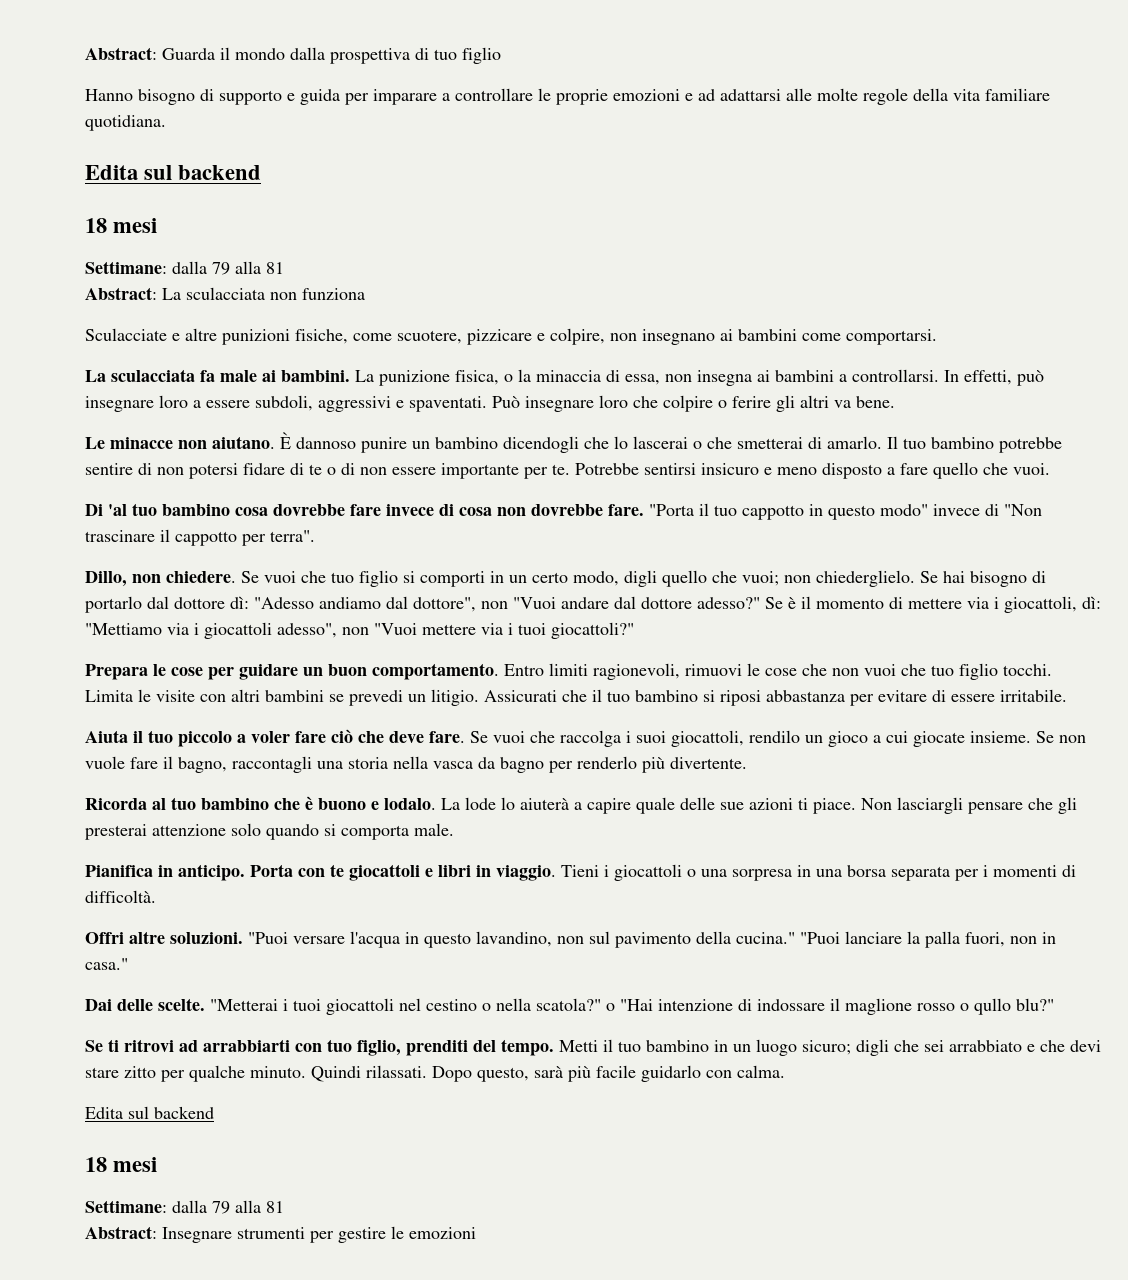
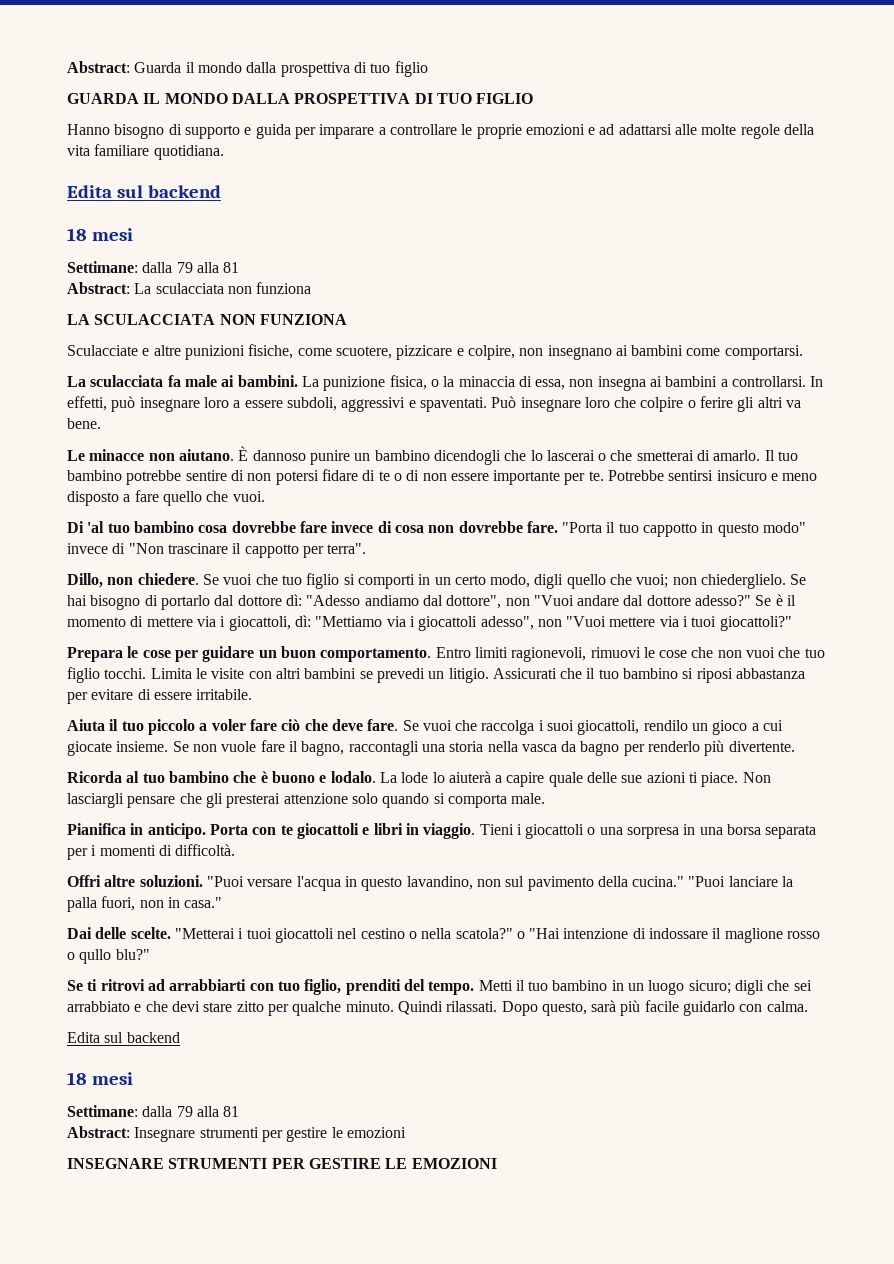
+ GUARDA IL MONDO DALLA PROSPETTIVA DI TUO FIGLIO
+ LA SCULACCIATA NON FUNZIONA
+ INSEGNARE STRUMENTI PER GESTIRE LE EMOZIONI

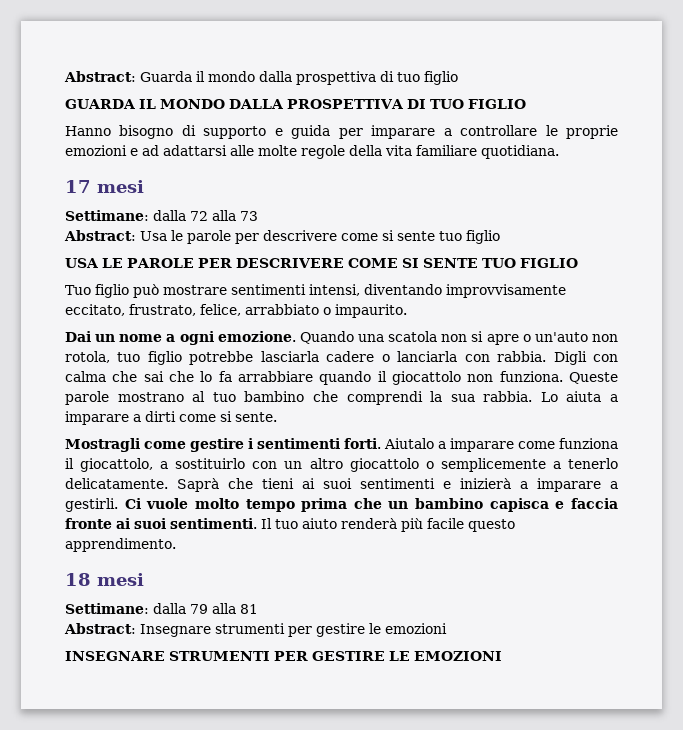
  Hanno bisogno di supporto e guida per imparare a controllare le proprie emozioni e ad adattarsi alle molte regole della vita familiare quotidiana.
- Edita sul backend
- 18 mesi
- Settimane: dalla 79 alla 81
- Abstract: La sculacciata non funziona
- LA SCULACCIATA NON FUNZIONA
- Sculacciate e altre punizioni fisiche, come scuotere, pizzicare e colpire, non insegnano ai bambini come comportarsi.
- La sculacciata fa male ai bambini. La punizione fisica, o la minaccia di essa, non insegna ai bambini a controllarsi. In effetti, può insegnare loro a essere subdoli, aggressivi e spaventati. Può insegnare loro che colpire o ferire gli altri va bene.
- Le minacce non aiutano. È dannoso punire un bambino dicendogli che lo lascerai o che smetterai di amarlo. Il tuo bambino potrebbe sentire di non potersi fidare di te o di non essere importante per te. Potrebbe sentirsi insicuro e meno disposto a fare quello che vuoi.
- Di 'al tuo bambino cosa dovrebbe fare invece di cosa non dovrebbe fare. "Porta il tuo cappotto in questo modo" invece di "Non trascinare il cappotto per terra".
- Dillo, non chiedere. Se vuoi che tuo figlio si comporti in un certo modo, digli quello che vuoi; non chiederglielo. Se hai bisogno di portarlo dal dottore dì: "Adesso andiamo dal dottore", non "Vuoi andare dal dottore adesso?" Se è il momento di mettere via i giocattoli, dì: "Mettiamo via i giocattoli adesso", non "Vuoi mettere via i tuoi giocattoli?"
- Prepara le cose per guidare un buon comportamento. Entro limiti ragionevoli, rimuovi le cose che non vuoi che tuo figlio tocchi. Limita le visite con altri bambini se prevedi un litigio. Assicurati che il tuo bambino si riposi abbastanza per evitare di essere irritabile.
- Aiuta il tuo piccolo a voler fare ciò che deve fare. Se vuoi che raccolga i suoi giocattoli, rendilo un gioco a cui giocate insieme. Se non vuole fare il bagno, raccontagli una storia nella vasca da bagno per renderlo più divertente.
- Ricorda al tuo bambino che è buono e lodalo. La lode lo aiuterà a capire quale delle sue azioni ti piace. Non lasciargli pensare che gli presterai attenzione solo quando si comporta male.
- Pianifica in anticipo. Porta con te giocattoli e libri in viaggio. Tieni i giocattoli o una sorpresa in una borsa separata per i momenti di difficoltà.
- Offri altre soluzioni. "Puoi versare l'acqua in questo lavandino, non sul pavimento della cucina." "Puoi lanciare la palla fuori, non in casa."
- Dai delle scelte. "Metterai i tuoi giocattoli nel cestino o nella scatola?" o "Hai intenzione di indossare il maglione rosso o qullo blu?"
- Se ti ritrovi ad arrabbiarti con tuo figlio, prenditi del tempo. Metti il tuo bambino in un luogo sicuro; digli che sei arrabbiato e che devi stare zitto per qualche minuto. Quindi rilassati. Dopo questo, sarà più facile guidarlo con calma.
- Edita sul backend
+ 17 mesi
+ Settimane: dalla 72 alla 73
+ Abstract: Usa le parole per descrivere come si sente tuo figlio
+ USA LE PAROLE PER DESCRIVERE COME SI SENTE TUO FIGLIO
+ Tuo figlio può mostrare sentimenti intensi, diventando improvvisamente eccitato, frustrato, felice, arrabbiato o impaurito.
+ Dai un nome a ogni emozione. Quando una scatola non si apre o un'auto non rotola, tuo figlio potrebbe lasciarla cadere o lanciarla con rabbia. Digli con calma che sai che lo fa arrabbiare quando il giocattolo non funziona. Queste parole mostrano al tuo bambino che comprendi la sua rabbia. Lo aiuta a imparare a dirti come si sente.
+ Mostragli come gestire i sentimenti forti. Aiutalo a imparare come funziona il giocattolo, a sostituirlo con un altro giocattolo o semplicemente a tenerlo delicatamente. Saprà che tieni ai suoi sentimenti e inizierà a imparare a gestirli. Ci vuole molto tempo prima che un bambino capisca e faccia fronte ai suoi sentimenti. Il tuo aiuto renderà più facile questo apprendimento.

